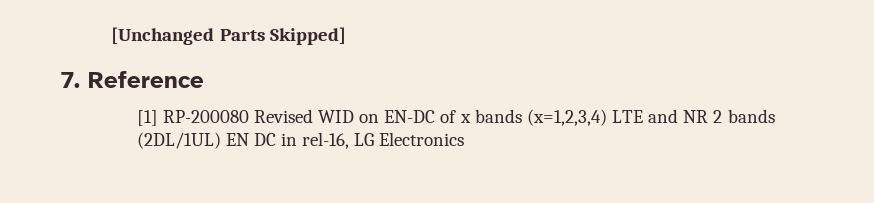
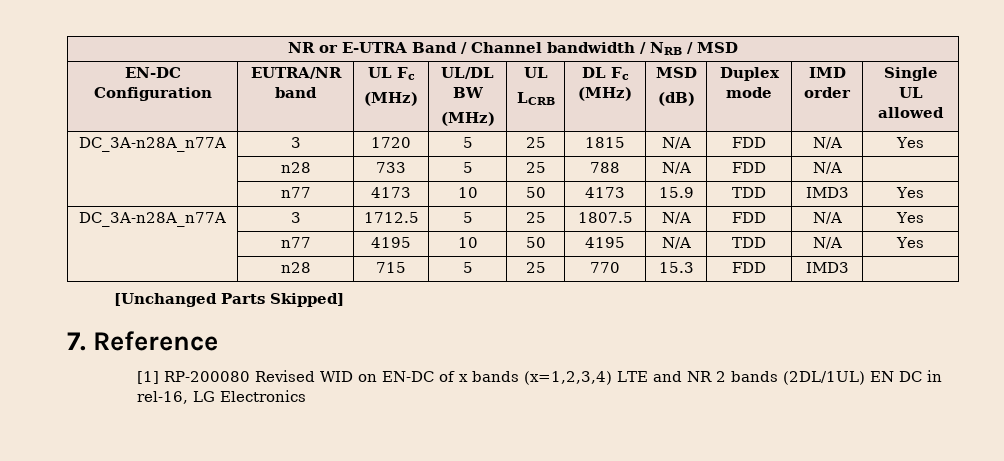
+ NR or E-UTRA Band / Channel bandwidth / NRB / MSD
+ EN-DC Configuration | EUTRA/NR band | UL Fc
+ (MHz) | UL/DL BW
+ (MHz) | UL
+ LCRB | DL Fc (MHz) | MSD
+ (dB) | Duplex mode | IMD order | Single UL allowed
+ DC_3A-n28A_n77A | 3 | 1720 | 5 | 25 | 1815 | N/A | FDD | N/A | Yes
+ | n28 | 733 | 5 | 25 | 788 | N/A | FDD | N/A |
+ | n77 | 4173 | 10 | 50 | 4173 | 15.9 | TDD | IMD3 | Yes
+ DC_3A-n28A_n77A | 3 | 1712.5 | 5 | 25 | 1807.5 | N/A | FDD | N/A | Yes
+ | n77 | 4195 | 10 | 50 | 4195 | N/A | TDD | N/A | Yes
+ | n28 | 715 | 5 | 25 | 770 | 15.3 | FDD | IMD3 |

